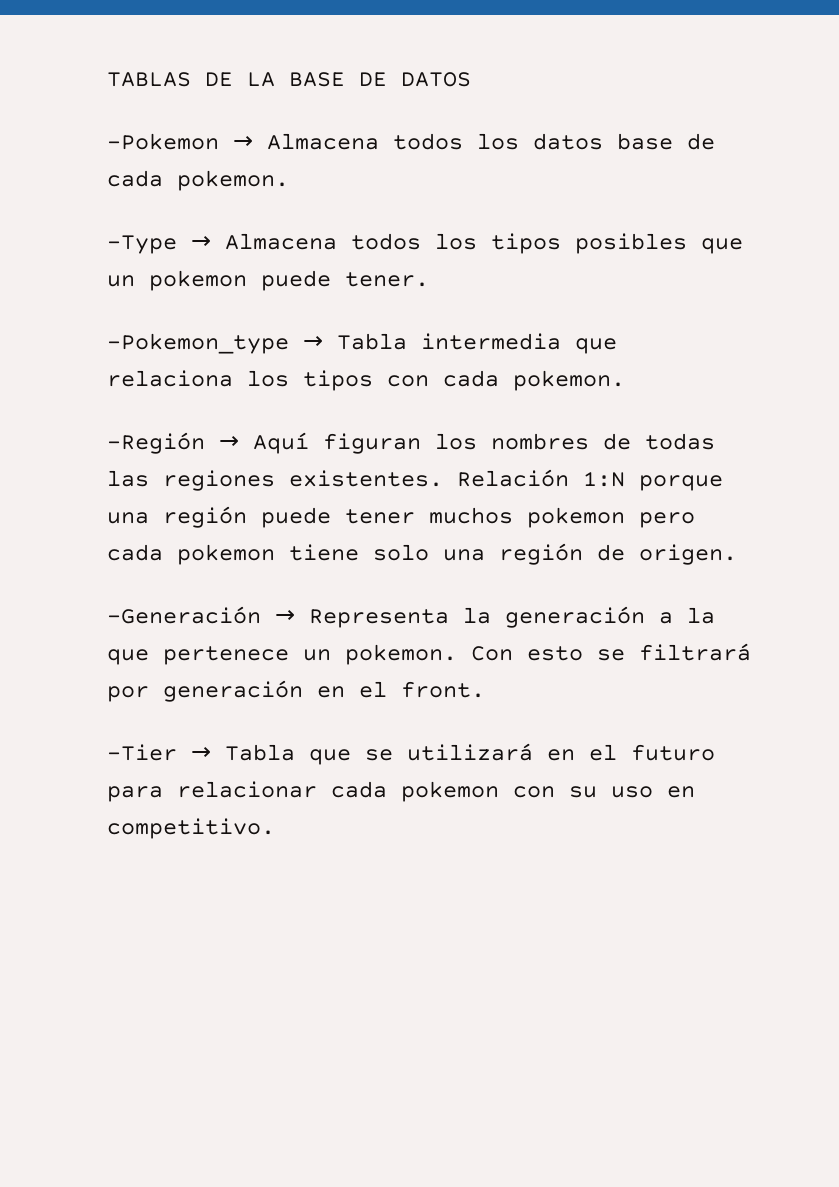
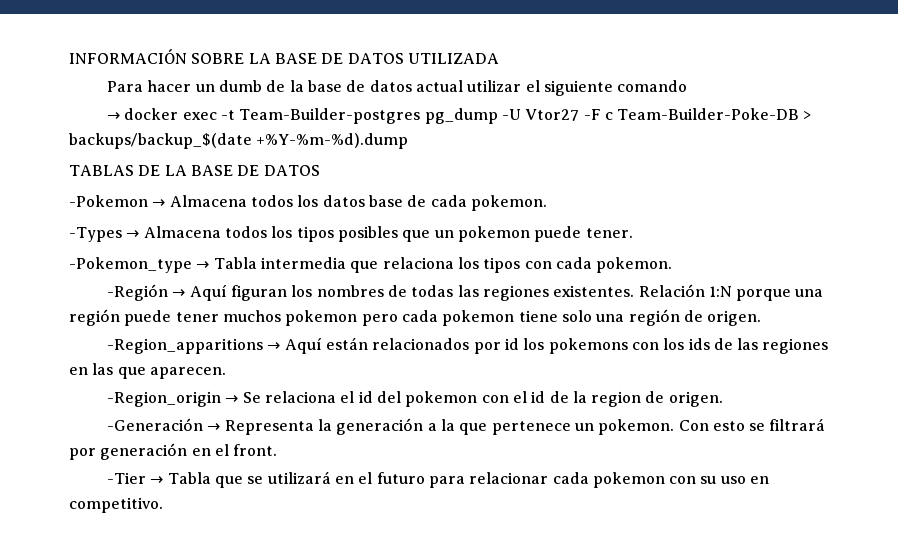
+ INFORMACIÓN SOBRE LA BASE DE DATOS UTILIZADA
+ Para hacer un dumb de la base de datos actual utilizar el siguiente comando
+ → docker exec -t Team-Builder-postgres pg_dump -U Vtor27 -F c Team-Builder-Poke-DB > backups/backup_$(date +%Y-%m-%d).dump
- -Type → Almacena todos los tipos posibles que un pokemon puede tener.
+ -Types → Almacena todos los tipos posibles que un pokemon puede tener.
+ -Region_apparitions → Aquí están relacionados por id los pokemons con los ids de las regiones en las que aparecen.
+ -Region_origin → Se relaciona el id del pokemon con el id de la region de origen.

